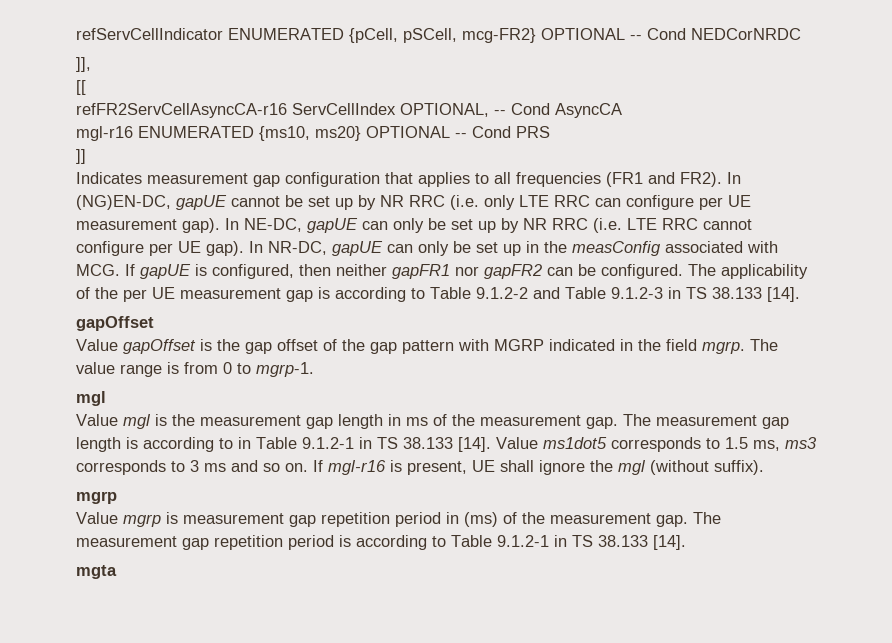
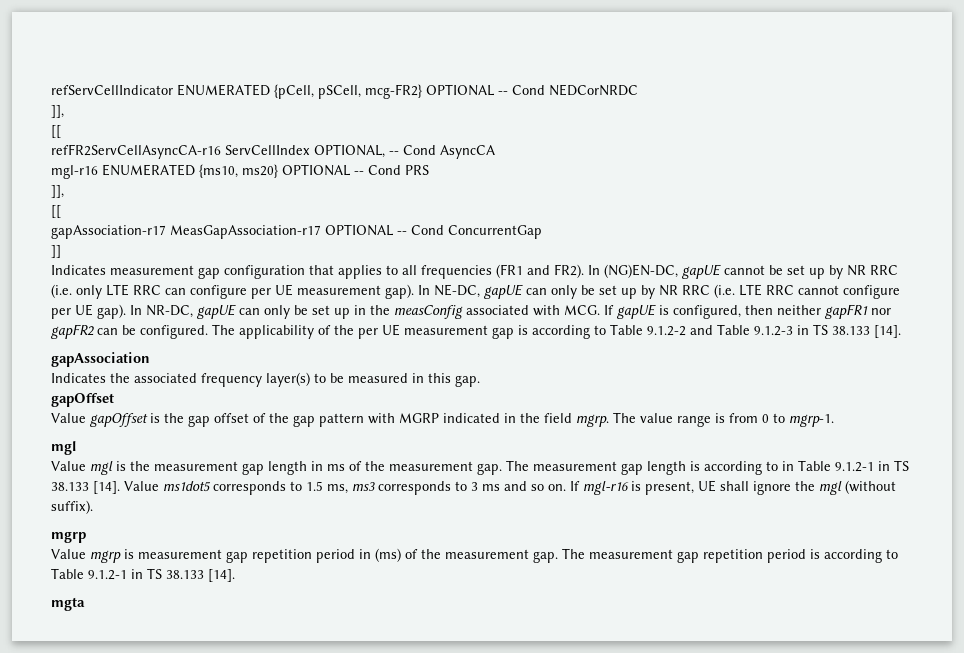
  mgl-r16 ENUMERATED {ms10, ms20} OPTIONAL -- Cond PRS
+ ]],
+ [[
+ gapAssociation-r17 MeasGapAssociation-r17 OPTIONAL -- Cond ConcurrentGap
+ gapAssociation
+ Indicates the associated frequency layer(s) to be measured in this gap.

